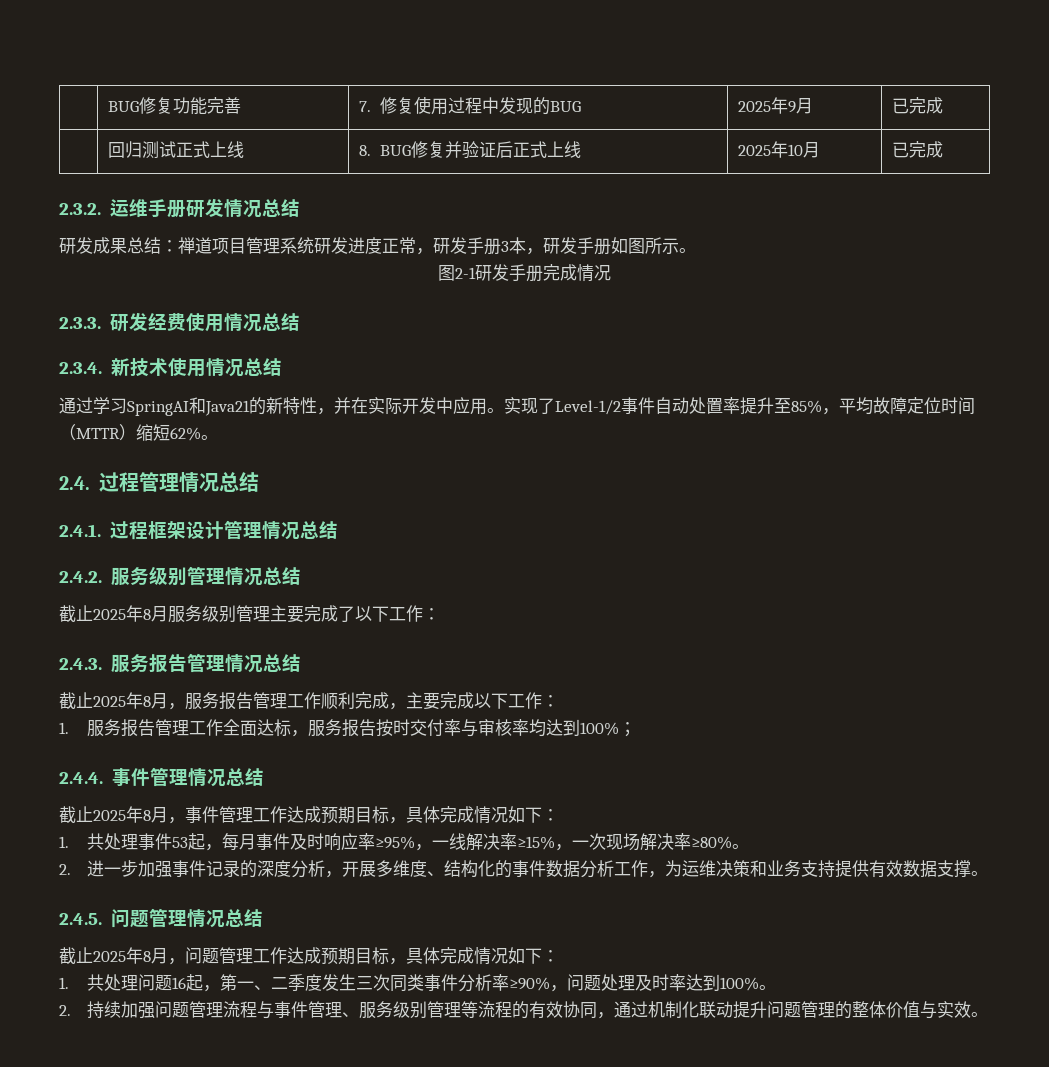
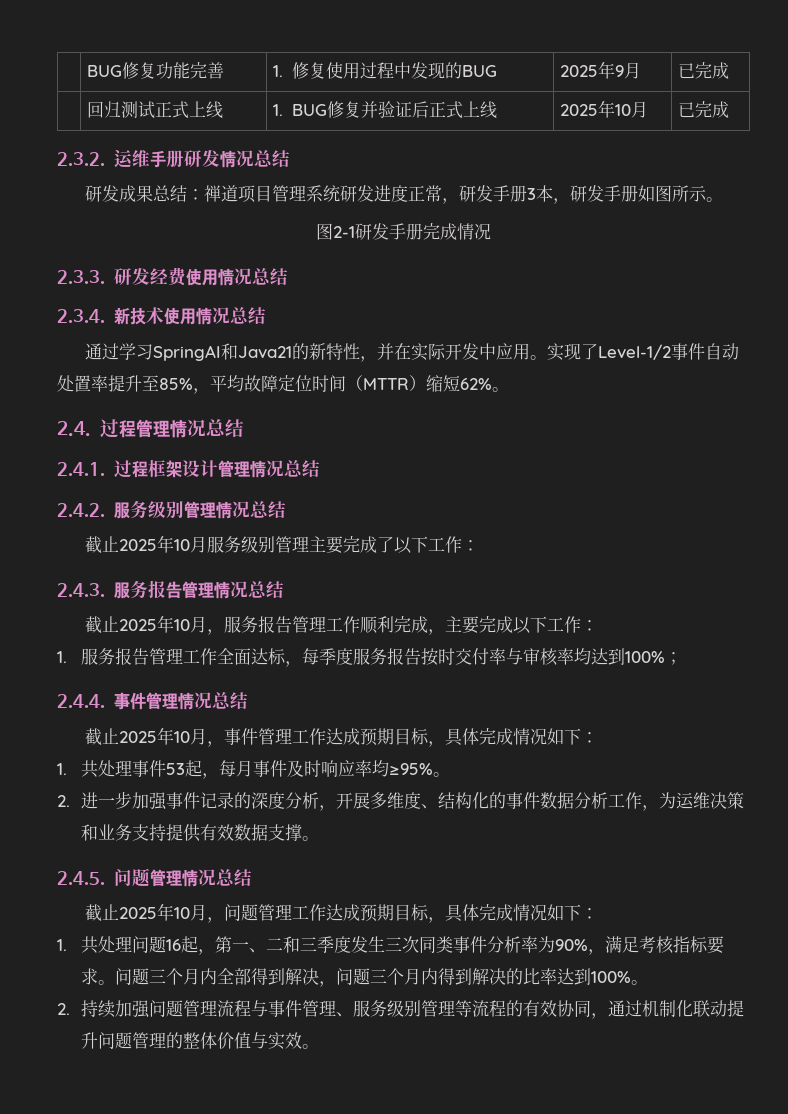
- | BUG修复功能完善 | 7.修复使用过程中发现的BUG | 2025年9月 | 已完成
+ | BUG修复功能完善 | 1.修复使用过程中发现的BUG | 2025年9月 | 已完成
- | 回归测试正式上线 | 8. BUG修复并验证后正式上线 | 2025年10月 | 已完成
+ | 回归测试正式上线 | 1. BUG修复并验证后正式上线 | 2025年10月 | 已完成
- 截止2025年8月服务级别管理主要完成了以下工作：
+ 截止2025年10月服务级别管理主要完成了以下工作：
- 截止2025年8月，服务报告管理工作顺利完成，主要完成以下工作：
+ 截止2025年10月，服务报告管理工作顺利完成，主要完成以下工作：
- 1.服务报告管理工作全面达标，服务报告按时交付率与审核率均达到100%；
+ 1.服务报告管理工作全面达标，每季度服务报告按时交付率与审核率均达到100%；
- 截止2025年8月，事件管理工作达成预期目标，具体完成情况如下：
+ 截止2025年10月，事件管理工作达成预期目标，具体完成情况如下：
- 1.共处理事件53起，每月事件及时响应率≥95%，一线解决率≥15%，一次现场解决率≥80%。
+ 1.共处理事件53起，每月事件及时响应率均≥95%。
- 截止2025年8月，问题管理工作达成预期目标，具体完成情况如下：
+ 截止2025年10月，问题管理工作达成预期目标，具体完成情况如下：
- 1.共处理问题16起，第一、二季度发生三次同类事件分析率≥90%，问题处理及时率达到100%。
+ 1.共处理问题16起，第一、二和三季度发生三次同类事件分析率为90%，满足考核指标要求。问题三个月内全部得到解决，问题三个月内得到解决的比率达到100%。

